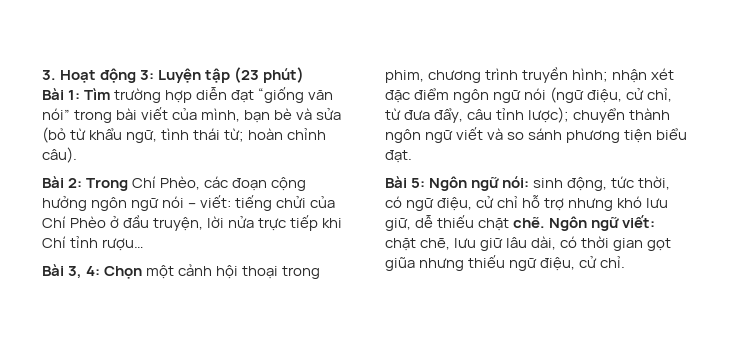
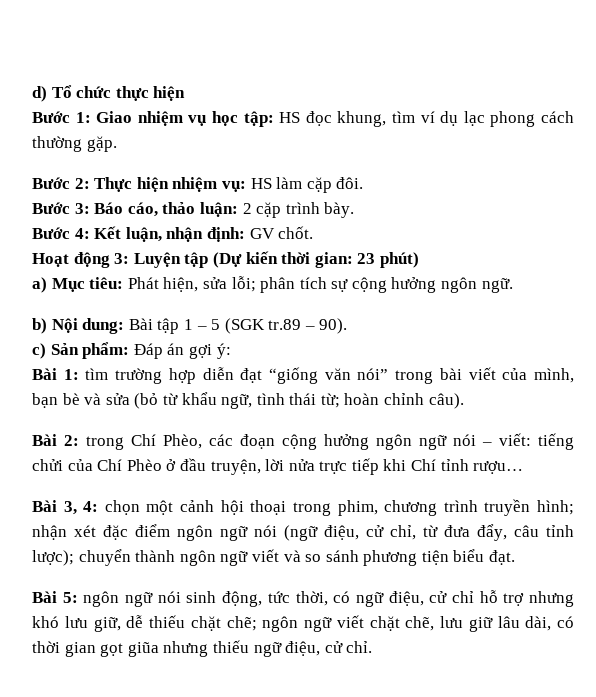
- 3. Hoạt động 3: Luyện tập (23 phút)
+ d) Tổ chức thực hiện
+ Bước 1: Giao nhiệm vụ học tập: HS đọc khung, tìm ví dụ lạc phong cách thường gặp.
+ Bước 2: Thực hiện nhiệm vụ: HS làm cặp đôi.
+ Bước 3: Báo cáo, thảo luận: 2 cặp trình bày.
+ Bước 4: Kết luận, nhận định: GV chốt.
+ Hoạt động 3: Luyện tập (Dự kiến thời gian: 23 phút)
+ a) Mục tiêu: Phát hiện, sửa lỗi; phân tích sự cộng hưởng ngôn ngữ.
+ b) Nội dung: Bài tập 1 – 5 (SGK tr.89 – 90).
+ c) Sản phẩm: Đáp án gợi ý:
- Bài 1: Tìm trường hợp diễn đạt “giống văn nói” trong bài viết của mình, bạn bè và sửa (bỏ từ khẩu ngữ, tình thái từ; hoàn chỉnh câu).
+ Bài 1: tìm trường hợp diễn đạt “giống văn nói” trong bài viết của mình, bạn bè và sửa (bỏ từ khẩu ngữ, tình thái từ; hoàn chỉnh câu).
- Bài 2: Trong Chí Phèo, các đoạn cộng hưởng ngôn ngữ nói – viết: tiếng chửi của Chí Phèo ở đầu truyện, lời nửa trực tiếp khi Chí tỉnh rượu…
+ Bài 2: trong Chí Phèo, các đoạn cộng hưởng ngôn ngữ nói – viết: tiếng chửi của Chí Phèo ở đầu truyện, lời nửa trực tiếp khi Chí tỉnh rượu…
- Bài 3, 4: Chọn một cảnh hội thoại trong phim, chương trình truyền hình; nhận xét đặc điểm ngôn ngữ nói (ngữ điệu, cử chỉ, từ đưa đẩy, câu tỉnh lược); chuyển thành ngôn ngữ viết và so sánh phương tiện biểu đạt.
+ Bài 3, 4: chọn một cảnh hội thoại trong phim, chương trình truyền hình; nhận xét đặc điểm ngôn ngữ nói (ngữ điệu, cử chỉ, từ đưa đẩy, câu tỉnh lược); chuyển thành ngôn ngữ viết và so sánh phương tiện biểu đạt.
- Bài 5: Ngôn ngữ nói: sinh động, tức thời, có ngữ điệu, cử chỉ hỗ trợ nhưng khó lưu giữ, dễ thiếu chặt chẽ. Ngôn ngữ viết: chặt chẽ, lưu giữ lâu dài, có thời gian gọt giũa nhưng thiếu ngữ điệu, cử chỉ.
+ Bài 5: ngôn ngữ nói sinh động, tức thời, có ngữ điệu, cử chỉ hỗ trợ nhưng khó lưu giữ, dễ thiếu chặt chẽ; ngôn ngữ viết chặt chẽ, lưu giữ lâu dài, có thời gian gọt giũa nhưng thiếu ngữ điệu, cử chỉ.

